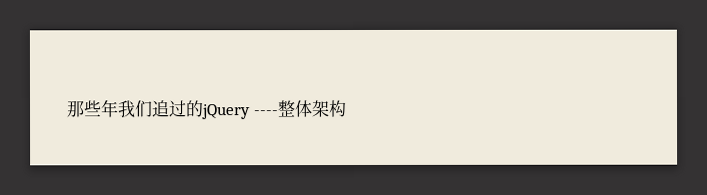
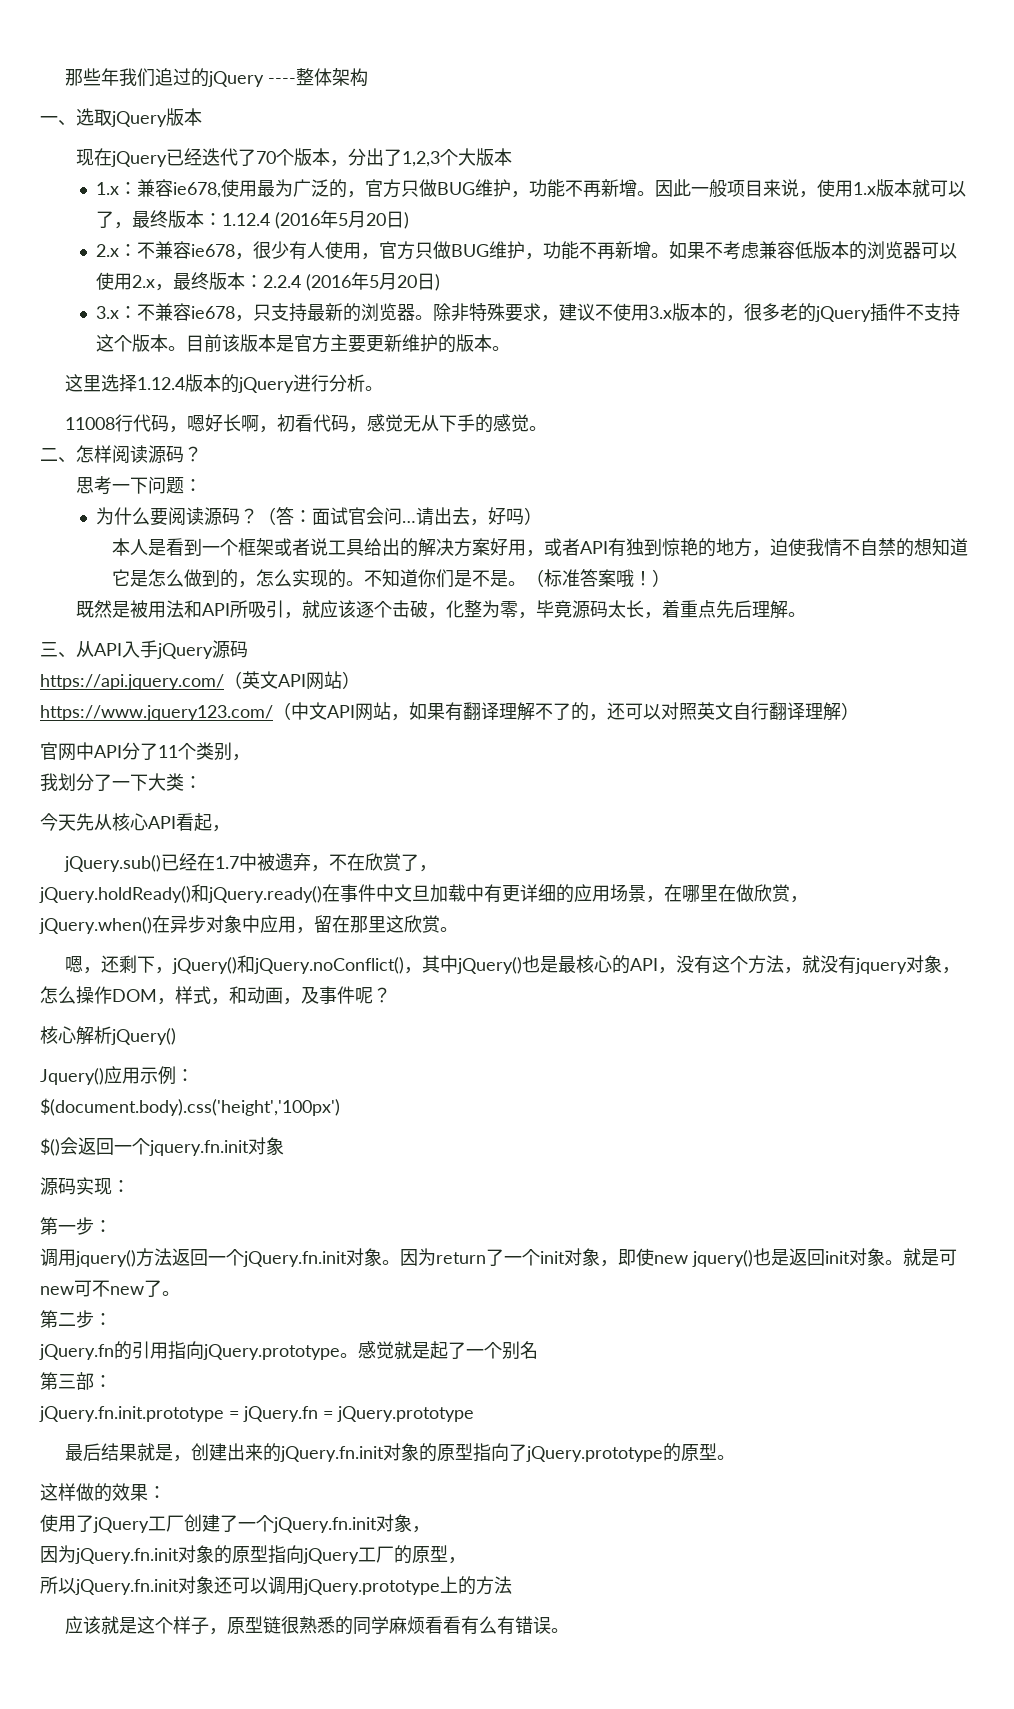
+ 一、选取jQuery版本
+ 现在jQuery已经迭代了70个版本，分出了1,2,3个大版本
+ 1.x：兼容ie678,使用最为广泛的，官方只做BUG维护，功能不再新增。因此一般项目来说，使用1.x版本就可以了，最终版本：1.12.4 (2016年5月20日)
+ 2.x：不兼容ie678，很少有人使用，官方只做BUG维护，功能不再新增。如果不考虑兼容低版本的浏览器可以使用2.x，最终版本：2.2.4 (2016年5月20日)
+ 3.x：不兼容ie678，只支持最新的浏览器。除非特殊要求，建议不使用3.x版本的，很多老的jQuery插件不支持这个版本。目前该版本是官方主要更新维护的版本。
+ 这里选择1.12.4版本的jQuery进行分析。
+ 11008行代码，嗯好长啊，初看代码，感觉无从下手的感觉。
+ 二、怎样阅读源码？
+ 思考一下问题：
+ 为什么要阅读源码？（答：面试官会问…请出去，好吗）
+ 本人是看到一个框架或者说工具给出的解决方案好用，或者API有独到惊艳的地方，迫使我情不自禁的想知道它是怎么做到的，怎么实现的。不知道你们是不是。（标准答案哦！）
+ 既然是被用法和API所吸引，就应该逐个击破，化整为零，毕竟源码太长，着重点先后理解。
+ 三、从API入手jQuery源码
+ https://api.jquery.com/（英文API网站）
+ https://www.jquery123.com/（中文API网站，如果有翻译理解不了的，还可以对照英文自行翻译理解）
+ 官网中API分了11个类别，
+ 我划分了一下大类：
+ 今天先从核心API看起，
+ jQuery.sub()已经在1.7中被遗弃，不在欣赏了，
+ jQuery.holdReady()和jQuery.ready()在事件中文旦加载中有更详细的应用场景，在哪里在做欣赏，
+ jQuery.when()在异步对象中应用，留在那里这欣赏。
+ 嗯，还剩下，jQuery()和jQuery.noConflict()，其中jQuery()也是最核心的API，没有这个方法，就没有jquery对象，怎么操作DOM，样式，和动画，及事件呢？
+ 核心解析jQuery()
+ Jquery()应用示例：
+ $(document.body).css('height','100px')
+ $()会返回一个jquery.fn.init对象
+ 源码实现：
+ 第一步：
+ 调用jquery()方法返回一个jQuery.fn.init对象。因为return了一个init对象，即使new jquery()也是返回init对象。就是可new可不new了。
+ 第二步：
+ jQuery.fn的引用指向jQuery.prototype。感觉就是起了一个别名
+ 第三部：
+ jQuery.fn.init.prototype = jQuery.fn = jQuery.prototype
+ 最后结果就是，创建出来的jQuery.fn.init对象的原型指向了jQuery.prototype的原型。
+ 这样做的效果：
+ 使用了jQuery工厂创建了一个jQuery.fn.init对象，
+ 因为jQuery.fn.init对象的原型指向jQuery工厂的原型，
+ 所以jQuery.fn.init对象还可以调用jQuery.prototype上的方法
+ 应该就是这个样子，原型链很熟悉的同学麻烦看看有么有错误。

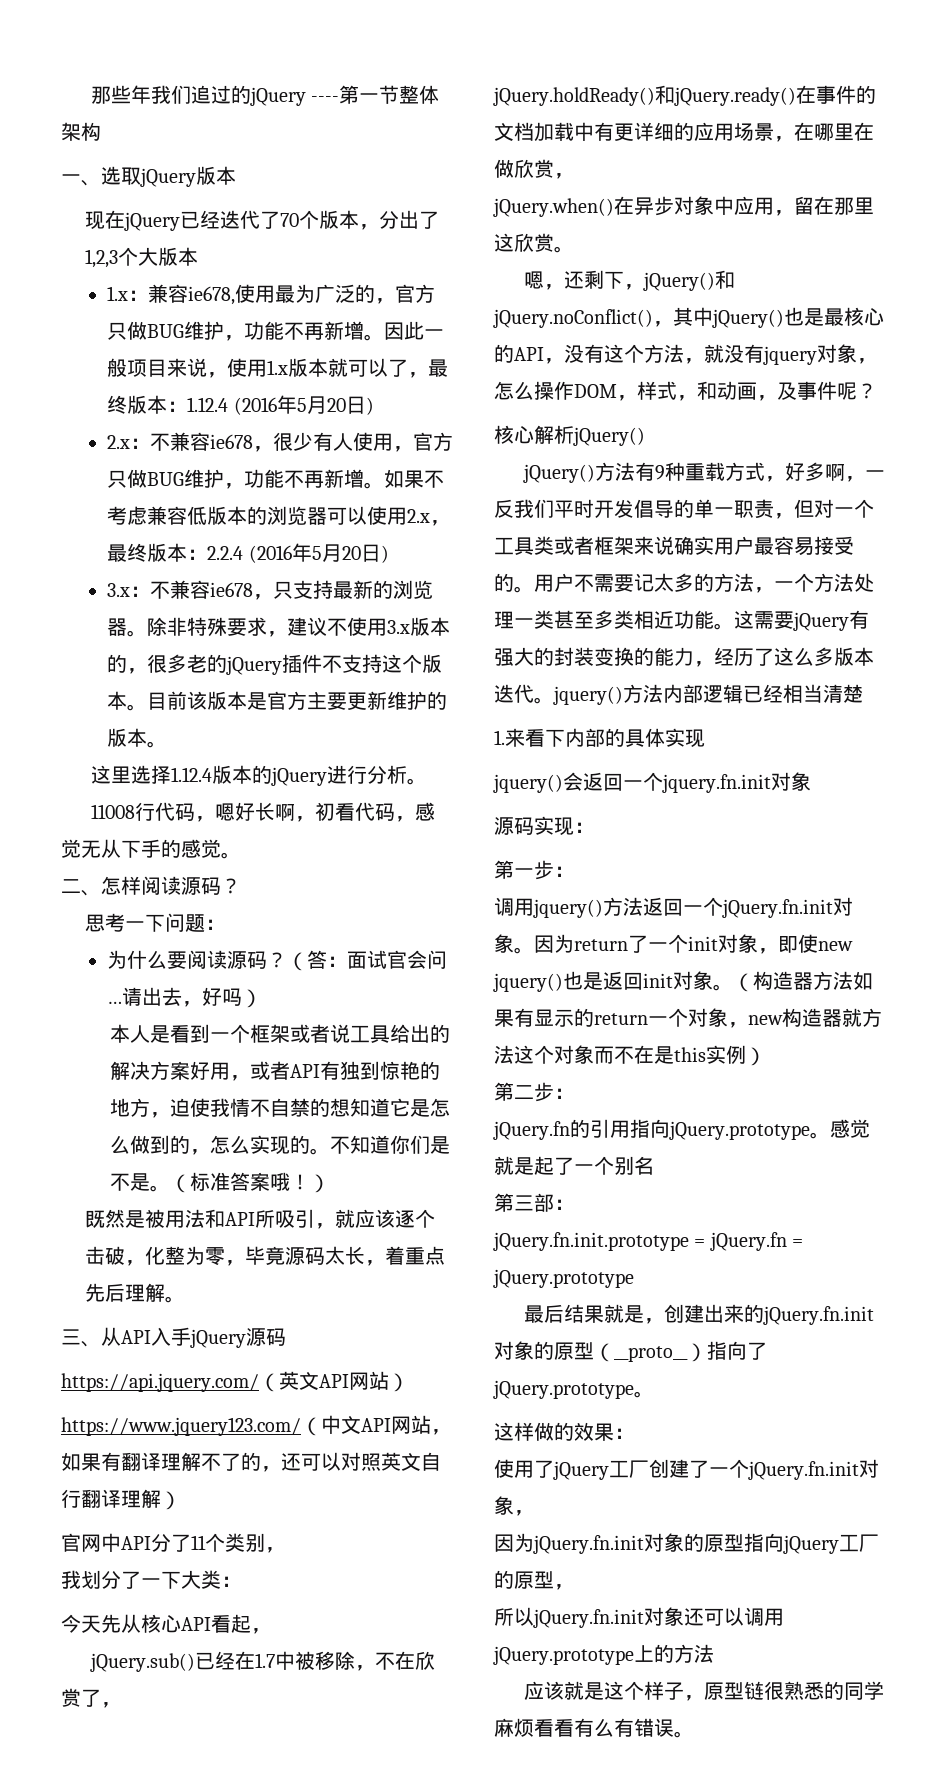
- 那些年我们追过的jQuery ----整体架构
+ 那些年我们追过的jQuery ----第一节整体架构
- jQuery.sub()已经在1.7中被遗弃，不在欣赏了，
+ jQuery.sub()已经在1.7中被移除，不在欣赏了，
- jQuery.holdReady()和jQuery.ready()在事件中文旦加载中有更详细的应用场景，在哪里在做欣赏，
+ jQuery.holdReady()和jQuery.ready()在事件的文档加载中有更详细的应用场景，在哪里在做欣赏，
- Jquery()应用示例：
- $(document.body).css('height','100px')
- $()会返回一个jquery.fn.init对象
+ jQuery()方法有9种重载方式，好多啊，一反我们平时开发倡导的单一职责，但对一个工具类或者框架来说确实用户最容易接受的。用户不需要记太多的方法，一个方法处理一类甚至多类相近功能。这需要jQuery有强大的封装变换的能力，经历了这么多版本迭代。jquery()方法内部逻辑已经相当清楚
+ 1.来看下内部的具体实现
+ jquery()会返回一个jquery.fn.init对象
- 就是可new可不new了。
+ （构造器方法如果有显示的return一个对象，new构造器就方法这个对象而不在是this实例）
- 最后结果就是，创建出来的jQuery.fn.init对象的原型指向了jQuery.prototype的原型。
+ 最后结果就是，创建出来的jQuery.fn.init对象的原型（__proto__）指向了jQuery.prototype。

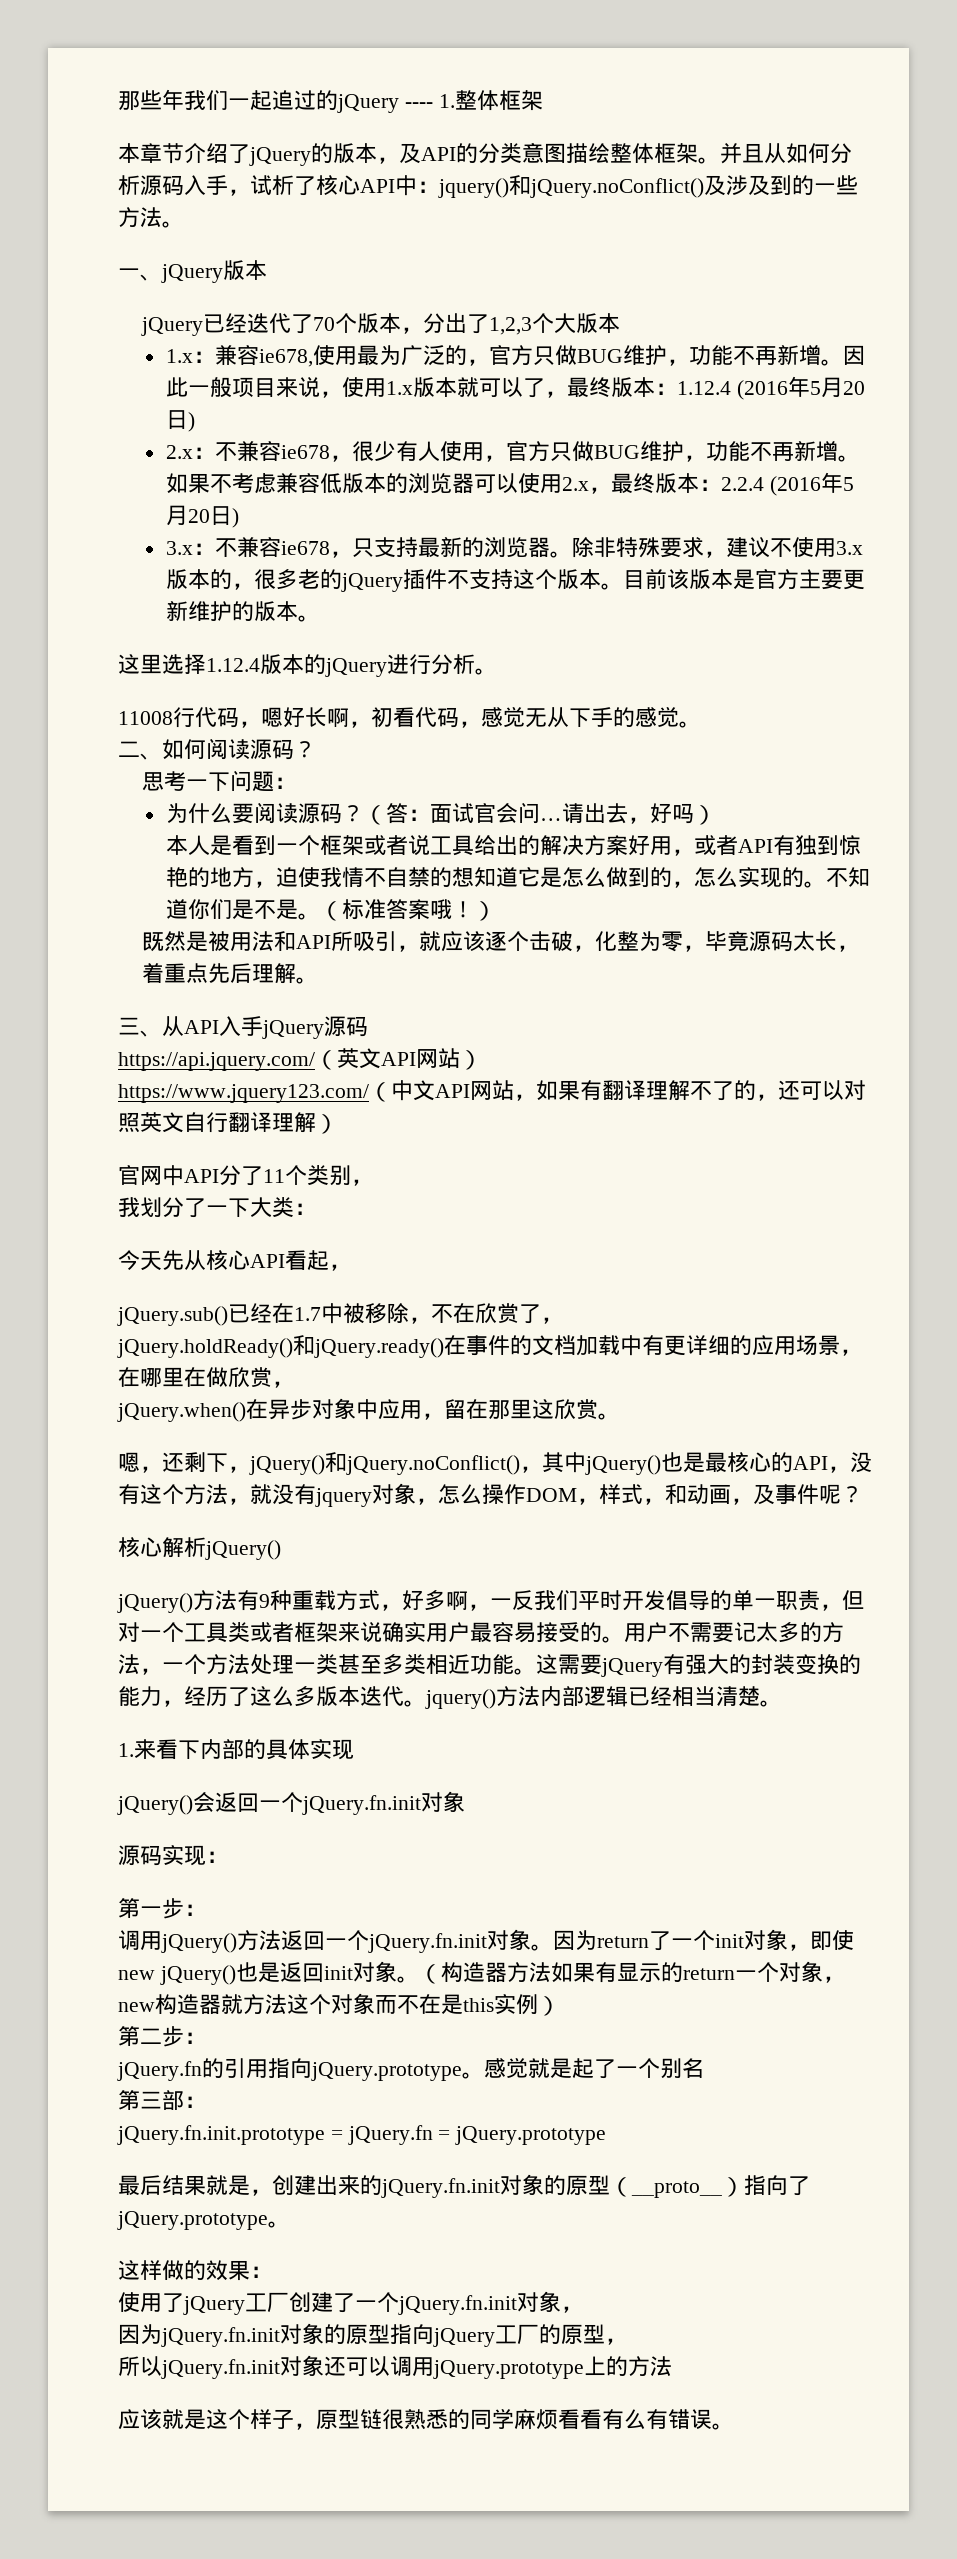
- 那些年我们追过的jQuery ----第一节整体架构
+ 那些年我们一起追过的jQuery ---- 1.整体框架
+ 本章节介绍了jQuery的版本，及API的分类意图描绘整体框架。并且从如何分析源码入手，试析了核心API中：jquery()和jQuery.noConflict()及涉及到的一些方法。
- 一、选取jQuery版本
+ 一、jQuery版本
- 现在jQuery已经迭代了70个版本，分出了1,2,3个大版本
+ jQuery已经迭代了70个版本，分出了1,2,3个大版本
- 二、怎样阅读源码？
+ 二、如何阅读源码？
- 这需要jQuery有强大的封装变换的能力，经历了这么多版本迭代。jquery()方法内部逻辑已经相当清楚
+ 这需要jQuery有强大的封装变换的能力，经历了这么多版本迭代。jquery()方法内部逻辑已经相当清楚。
- jquery()会返回一个jquery.fn.init对象
+ jQuery()会返回一个jQuery.fn.init对象
- 调用jquery()方法返回一个jQuery.fn.init对象。
+ 调用jQuery()方法返回一个jQuery.fn.init对象。
- 因为return了一个init对象，即使new jquery()也是返回init对象。
+ 因为return了一个init对象，即使new jQuery()也是返回init对象。

